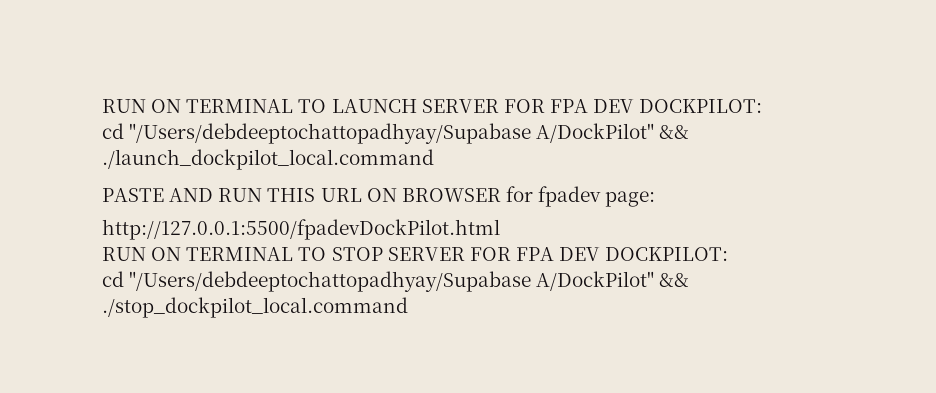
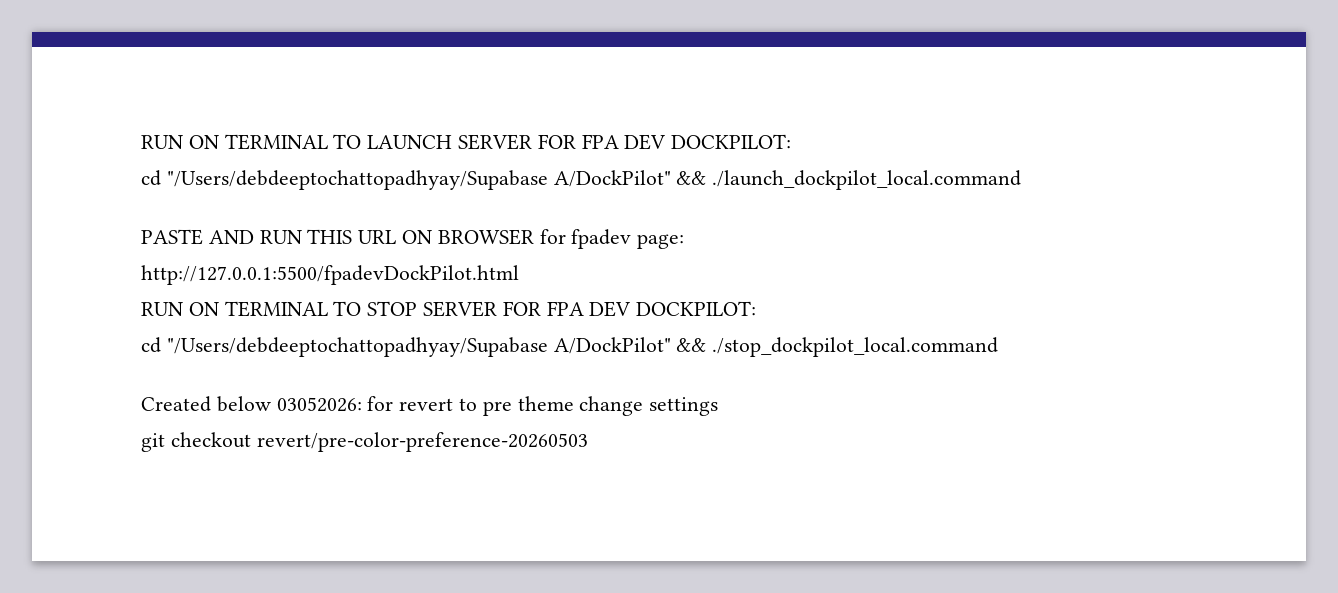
+ Created below 03052026: for revert to pre theme change settings
+ git checkout revert/pre-color-preference-20260503

